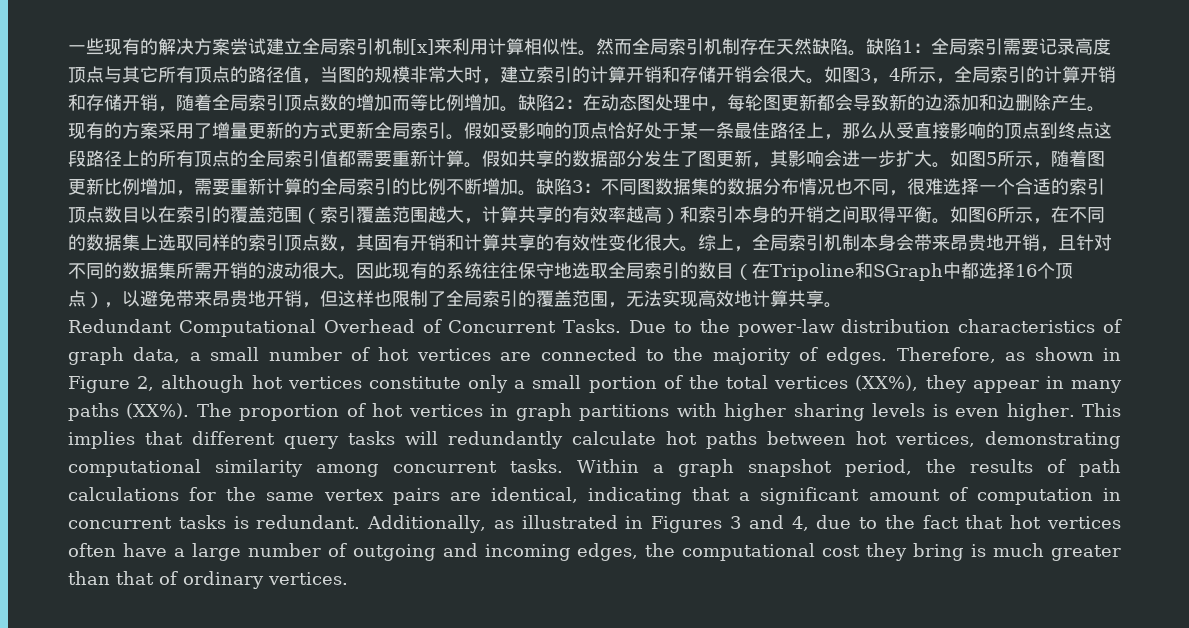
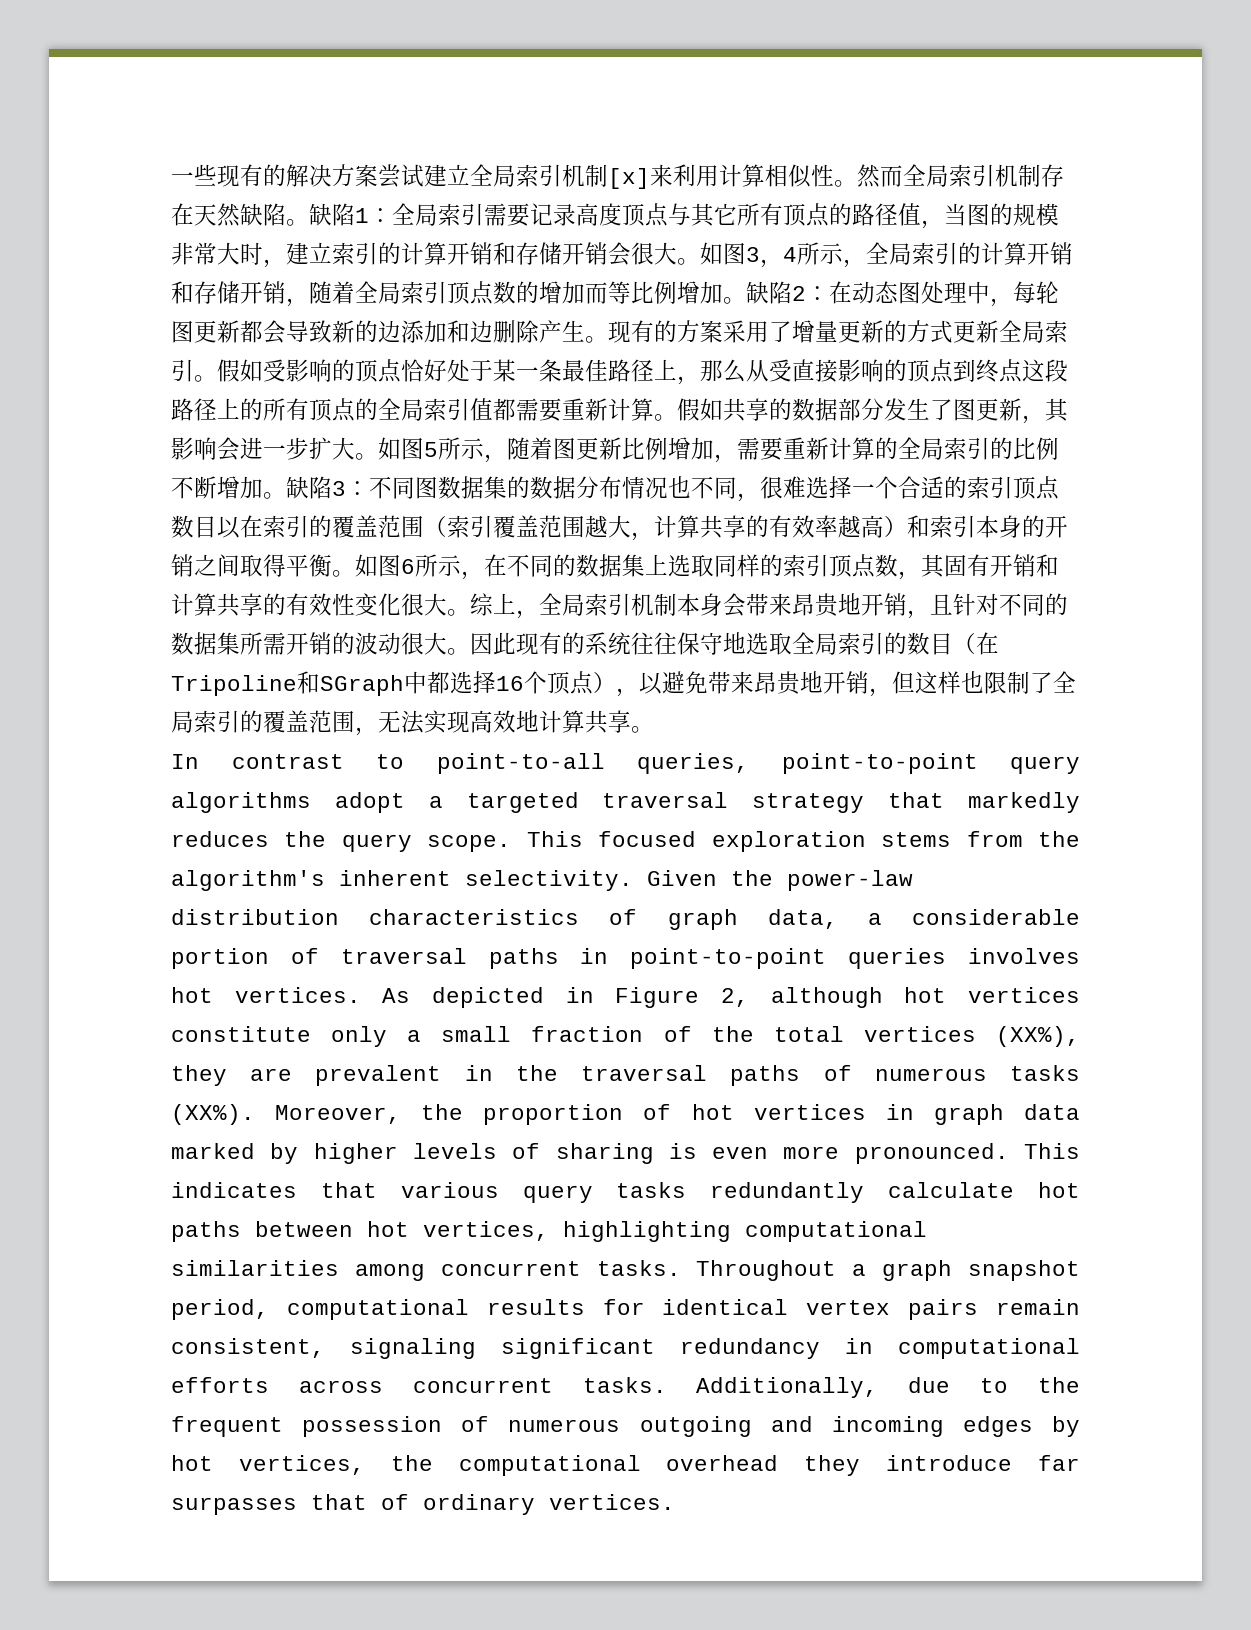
- Redundant Computational Overhead of Concurrent Tasks. Due to the power-law distribution characteristics of graph data, a small number of hot vertices are connected to the majority of edges. Therefore, as shown in Figure 2, although hot vertices constitute only a small portion of the total vertices (XX%), they appear in many paths (XX%). The proportion of hot vertices in graph partitions with higher sharing levels is even higher. This implies that different query tasks will redundantly calculate hot paths between hot vertices, demonstrating computational similarity among concurrent tasks.
+ In contrast to point-to-all queries, point-to-point query algorithms adopt a targeted traversal strategy that markedly reduces the query scope. This focused exploration stems from the algorithm's inherent selectivity. Given the power-law distribution characteristics of graph data, a considerable portion of traversal paths in point-to-point queries involves hot vertices. As depicted in Figure 2, although hot vertices constitute only a small fraction of the total vertices (XX%), they are prevalent in the traversal paths of numerous tasks (XX%). Moreover, the proportion of hot vertices in graph data marked by higher levels of sharing is even more pronounced. This indicates that various query tasks redundantly calculate hot paths between hot vertices, highlighting computational similarities among concurrent tasks.
- Within a graph snapshot period, the results of path calculations for the same vertex pairs are identical, indicating that a significant amount of computation in concurrent tasks is redundant. Additionally, as illustrated in Figures 3 and 4, due to the fact that hot vertices often have a large number of outgoing and incoming edges, the computational cost they bring is much greater than that of ordinary vertices.
+ Throughout a graph snapshot period, computational results for identical vertex pairs remain consistent, signaling significant redundancy in computational efforts across concurrent tasks. Additionally, due to the frequent possession of numerous outgoing and incoming edges by hot vertices, the computational overhead they introduce far surpasses that of ordinary vertices.

